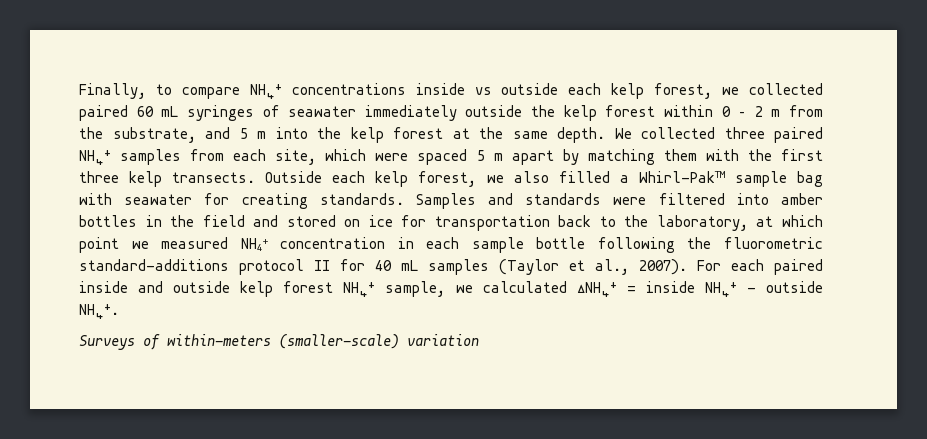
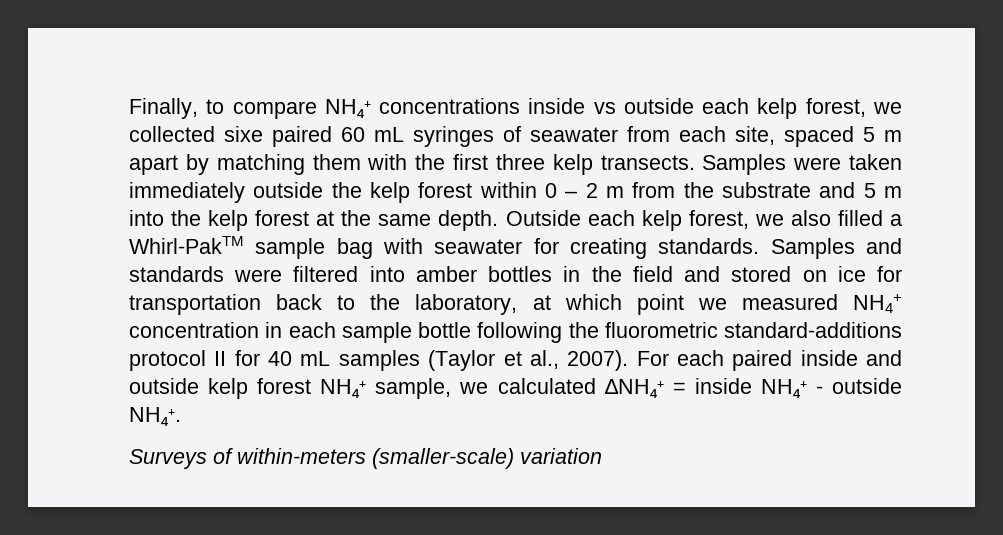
- Finally, to compare NH₄⁺ concentrations inside vs outside each kelp forest, we collected paired 60 mL syringes of seawater immediately outside the kelp forest within 0 – 2 m from the substrate, and 5 m into the kelp forest at the same depth. We collected three paired NH₄⁺ samples from each site, which were spaced 5 m apart by matching them with the first three kelp transects.
+ Finally, to compare NH₄⁺ concentrations inside vs outside each kelp forest, we collected sixe paired 60 mL syringes of seawater from each site, spaced 5 m apart by matching them with the first three kelp transects.
+ Samples were taken immediately outside the kelp forest within 0 – 2 m from the substrate and 5 m into the kelp forest at the same depth.

